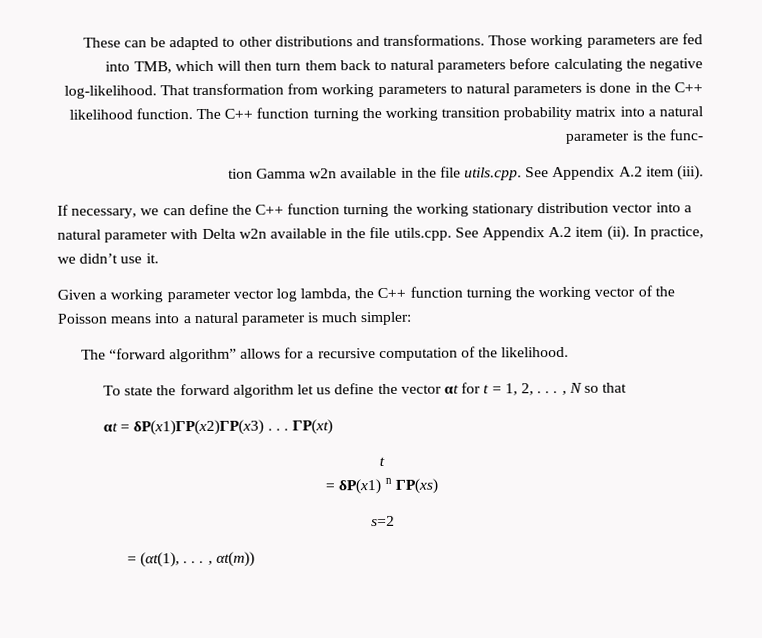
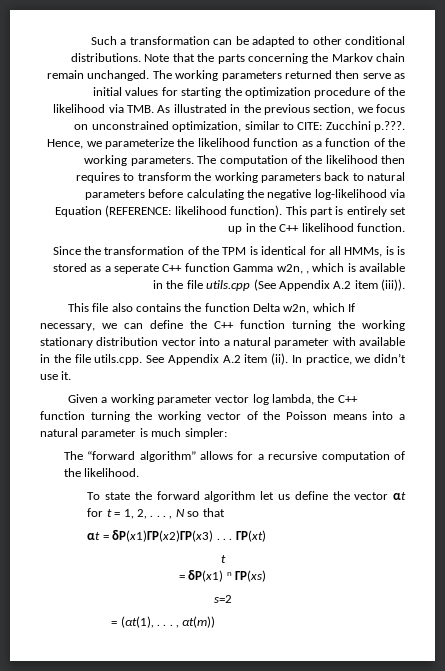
- These can be adapted to other distributions and transformations. Those working parameters are fed into TMB, which will then turn them back to natural parameters before calculating the negative log-likelihood. That transformation from working parameters to natural parameters is done in the C++ likelihood function. The C++ function turning the working transition probability matrix into a natural parameter is the func-
- tion Gamma w2n available in the file utils.cpp. See Appendix A.2 item (iii).
- If necessary, we can define the C++ function turning the working stationary distribution vector into a natural parameter with Delta w2n available in the file utils.cpp. See Appendix A.2 item (ii).
+ Such a transformation can be adapted to other conditional distributions. Note that the parts concerning the Markov chain remain unchanged. The working parameters returned then serve as initial values for starting the optimization procedure of the likelihood via TMB. As illustrated in the previous section, we focus on unconstrained optimization, similar to CITE: Zucchini p.???. Hence, we parameterize the likelihood function as a function of the working parameters. The computation of the likelihood then requires to transform the working parameters back to natural parameters before calculating the negative log-likelihood via Equation (REFERENCE: likelihood function). This part is entirely set up in the C++ likelihood function.
+ Since the transformation of the TPM is identical for all HMMs, is is stored as a seperate C++ function Gamma w2n, , which is available in the file utils.cpp (See Appendix A.2 item (iii)).
+ This file also contains the function Delta w2n, which If necessary, we can define the C++ function turning the working stationary distribution vector into a natural parameter with available in the file utils.cpp. See Appendix A.2 item (ii).

